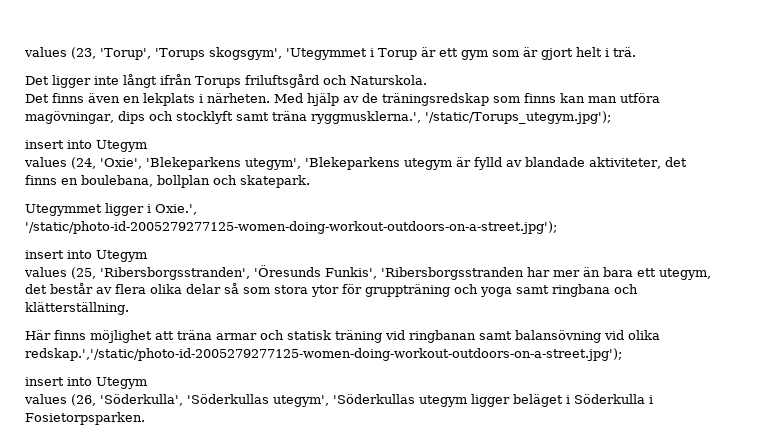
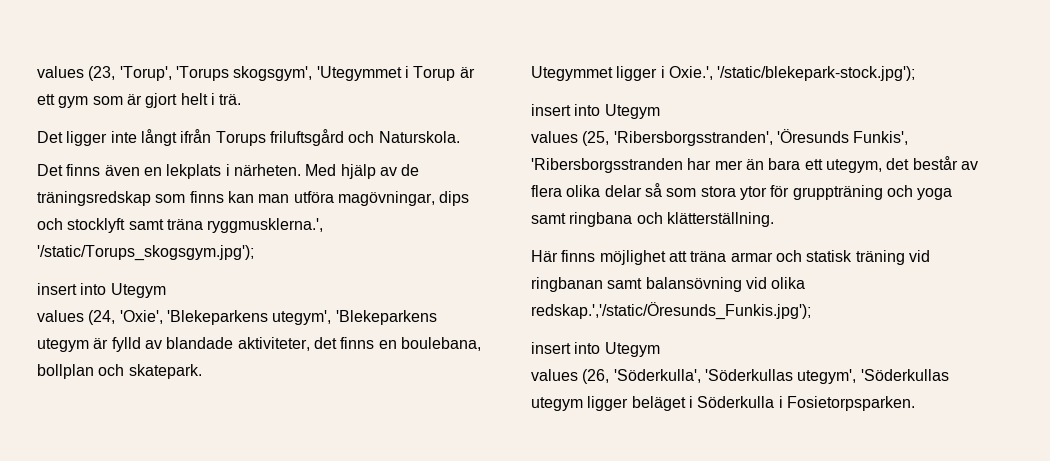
- Med hjälp av de träningsredskap som finns kan man utföra magövningar, dips och stocklyft samt träna ryggmusklerna.', '/static/Torups_utegym.jpg');
+ Med hjälp av de träningsredskap som finns kan man utföra magövningar, dips och stocklyft samt träna ryggmusklerna.', '/static/Torups_skogsgym.jpg');
- Utegymmet ligger i Oxie.', '/static/photo-id-2005279277125-women-doing-workout-outdoors-on-a-street.jpg');
+ Utegymmet ligger i Oxie.', '/static/blekepark-stock.jpg');
- Här finns möjlighet att träna armar och statisk träning vid ringbanan samt balansövning vid olika redskap.','/static/photo-id-2005279277125-women-doing-workout-outdoors-on-a-street.jpg');
+ Här finns möjlighet att träna armar och statisk träning vid ringbanan samt balansövning vid olika redskap.','/static/Öresunds_Funkis.jpg');

